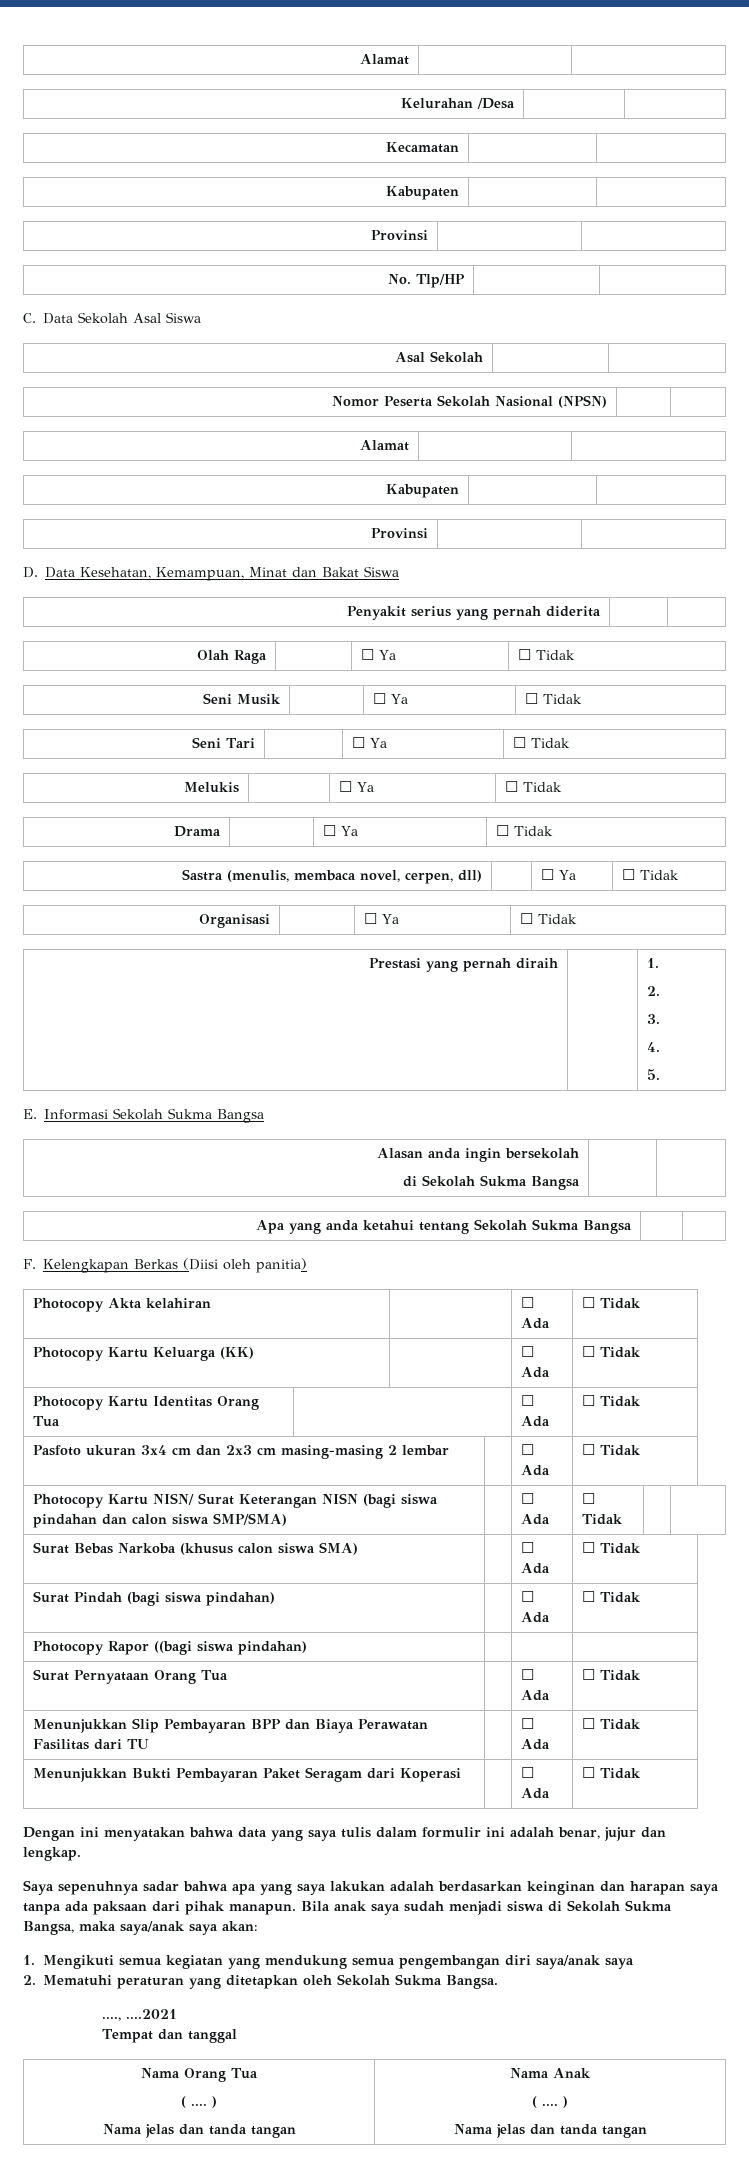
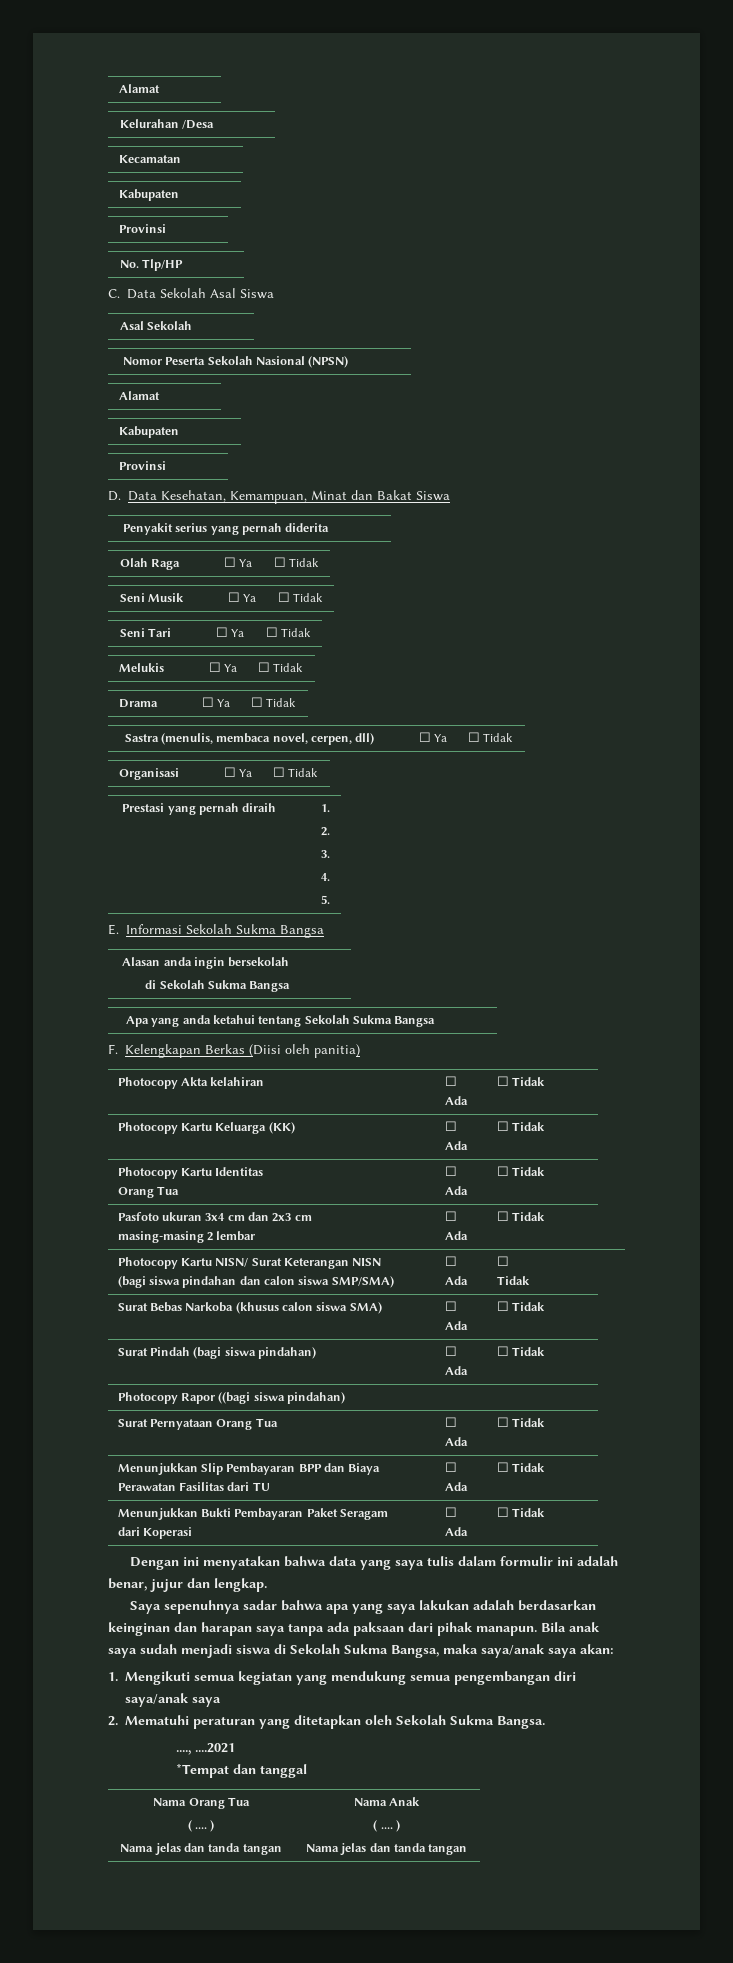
- Tempat dan tanggal
+ *Tempat dan tanggal

